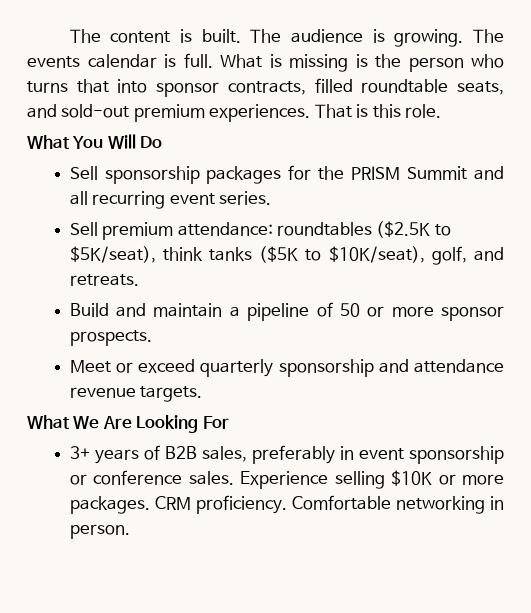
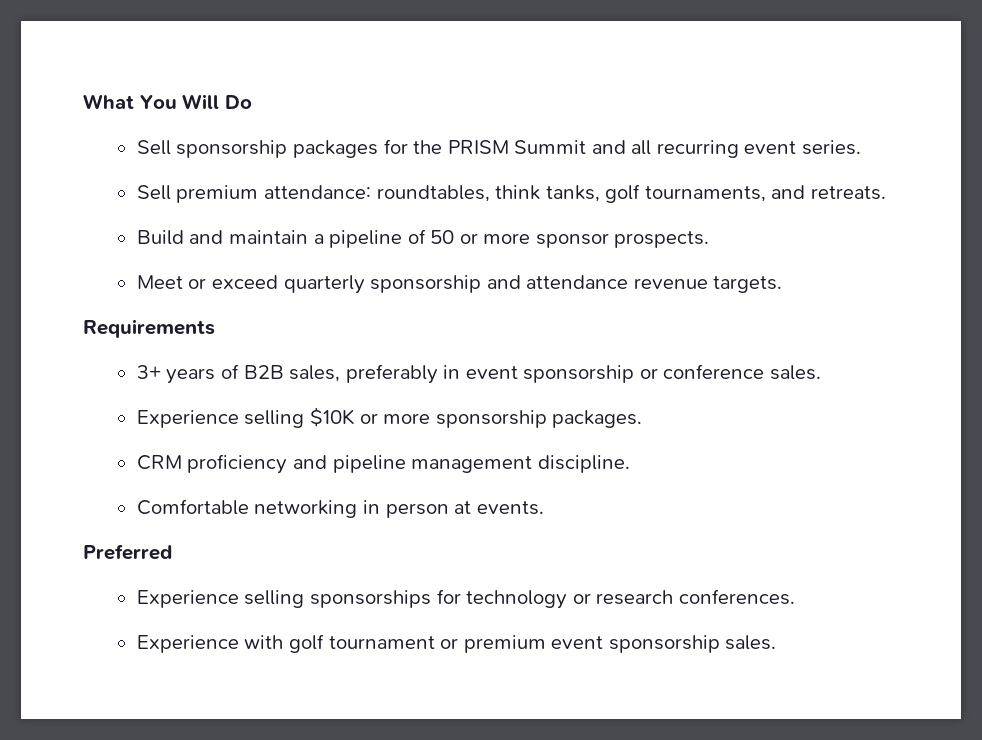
- The content is built. The audience is growing. The events calendar is full. What is missing is the person who turns that into sponsor contracts, filled roundtable seats, and sold-out premium experiences. That is this role.
- Sell premium attendance: roundtables ($2.5K to $5K/seat), think tanks ($5K to $10K/seat), golf, and retreats.
+ Sell premium attendance: roundtables, think tanks, golf tournaments, and retreats.
- What We Are Looking For
+ Requirements
- 3+ years of B2B sales, preferably in event sponsorship or conference sales. Experience selling $10K or more packages. CRM proficiency. Comfortable networking in person.
+ 3+ years of B2B sales, preferably in event sponsorship or conference sales.
+ Experience selling $10K or more sponsorship packages.
+ CRM proficiency and pipeline management discipline.
+ Comfortable networking in person at events.
+ Preferred
+ Experience selling sponsorships for technology or research conferences.
+ Experience with golf tournament or premium event sponsorship sales.

